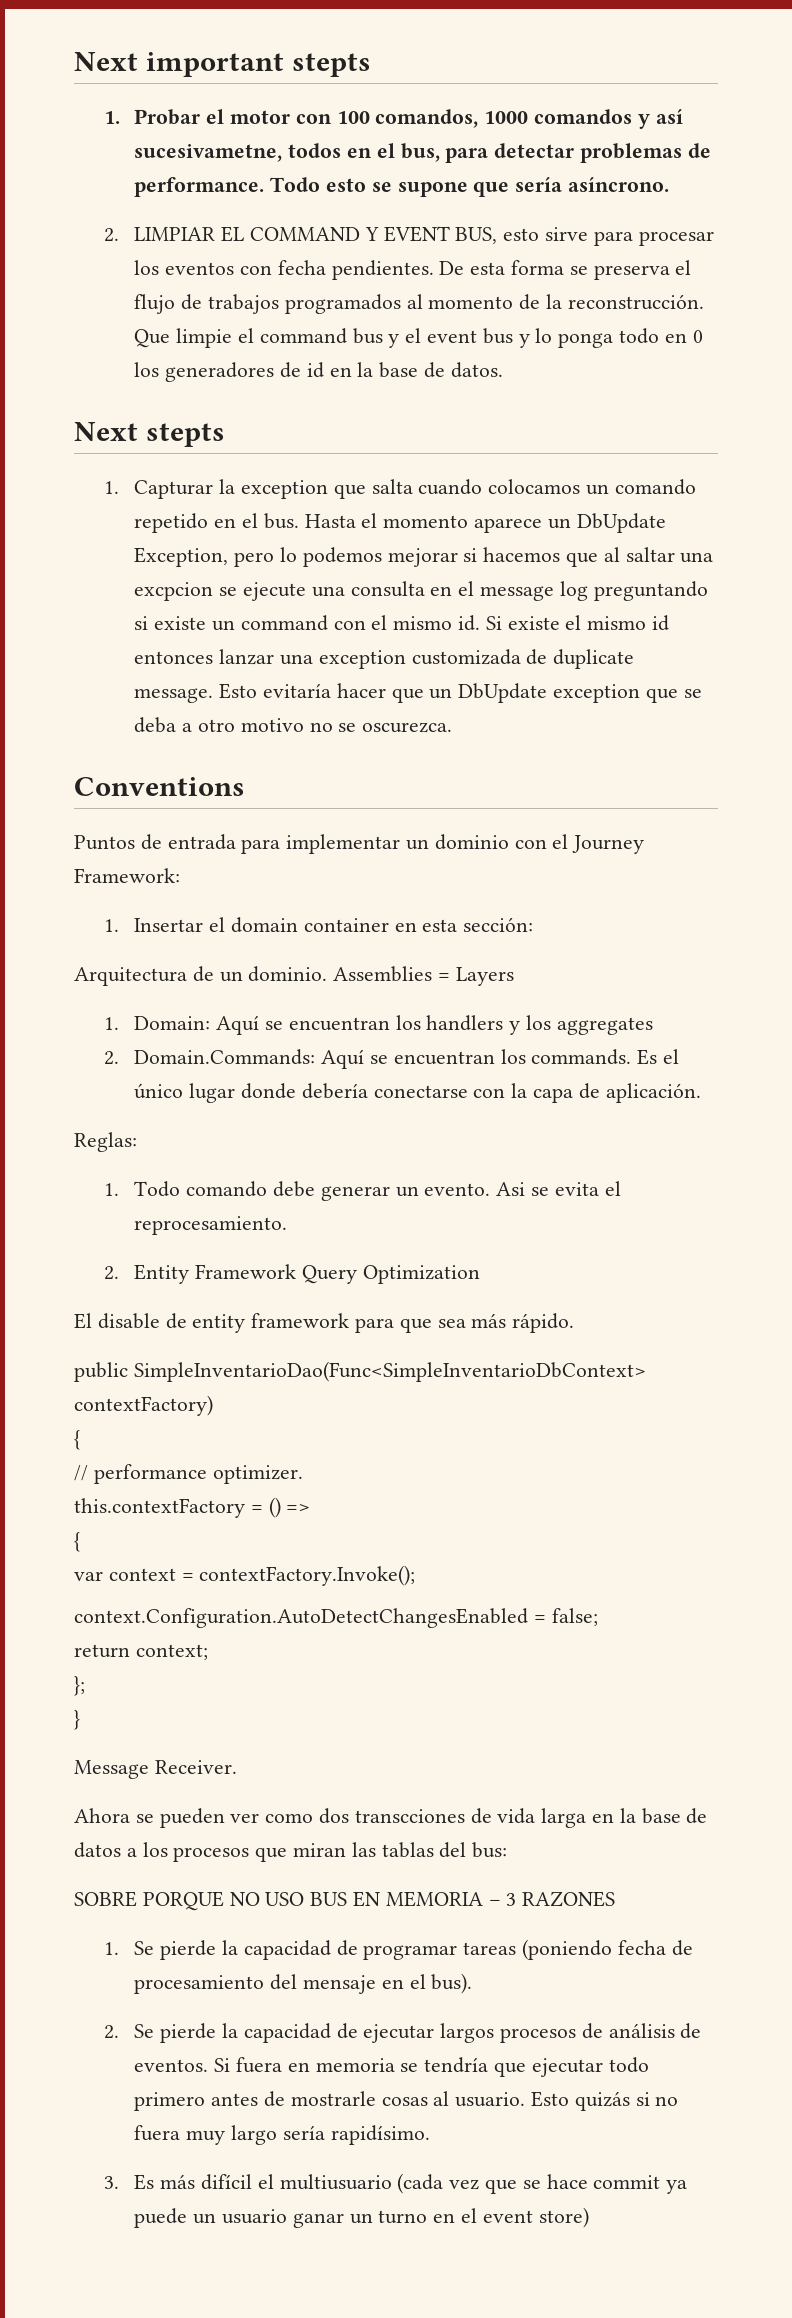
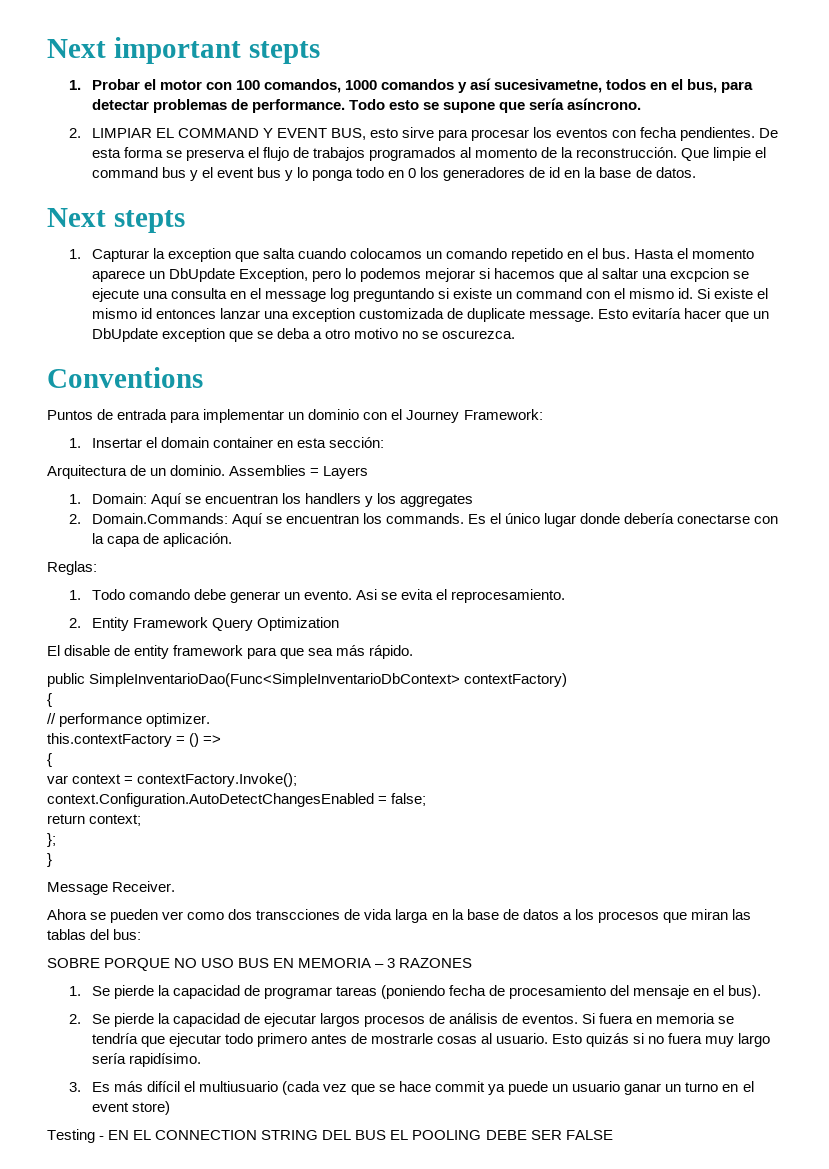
+ Testing - EN EL CONNECTION STRING DEL BUS EL POOLING DEBE SER FALSE

